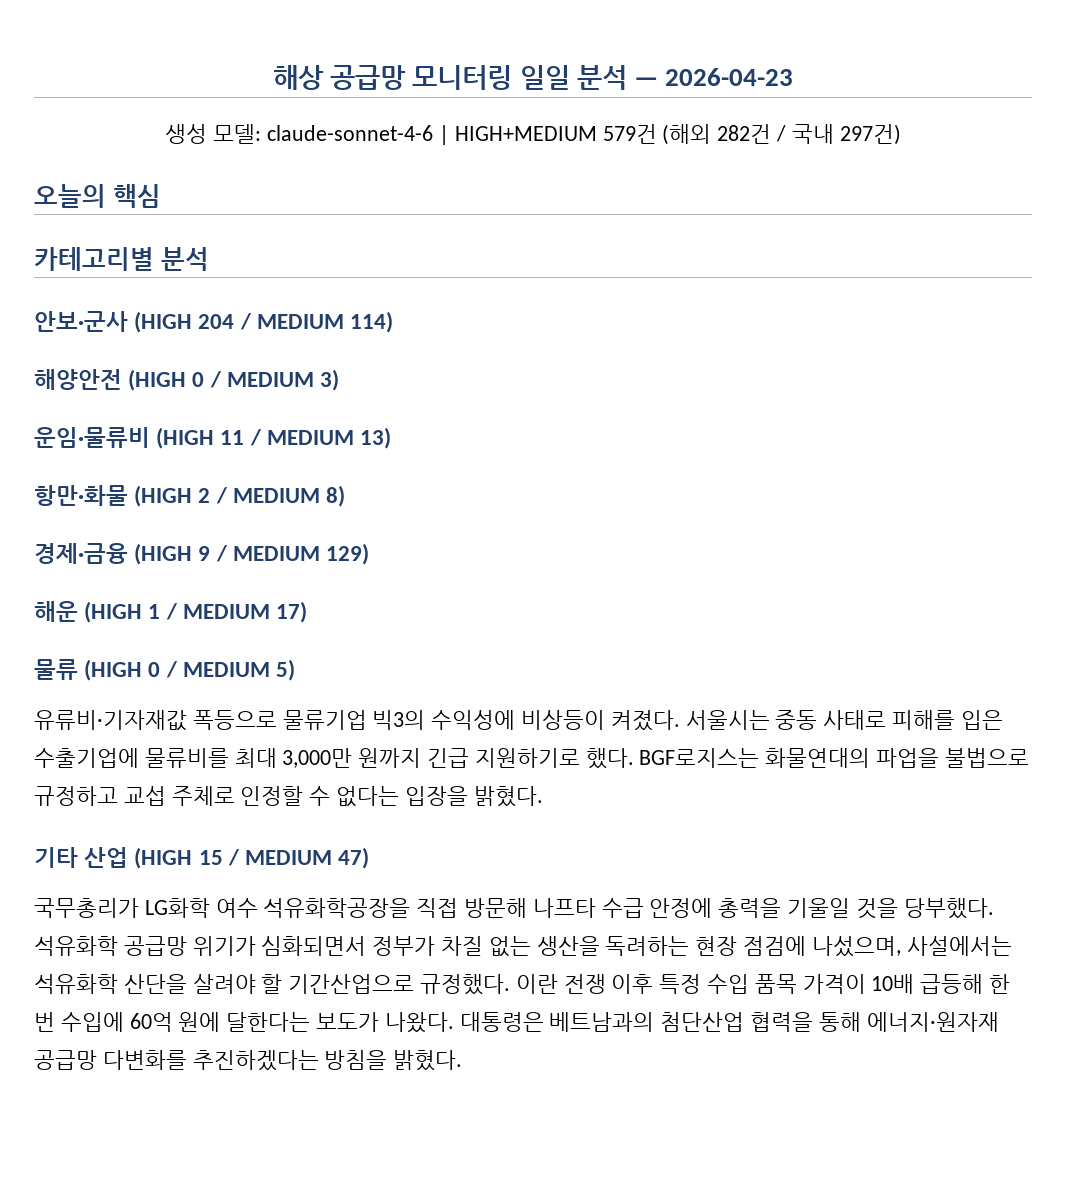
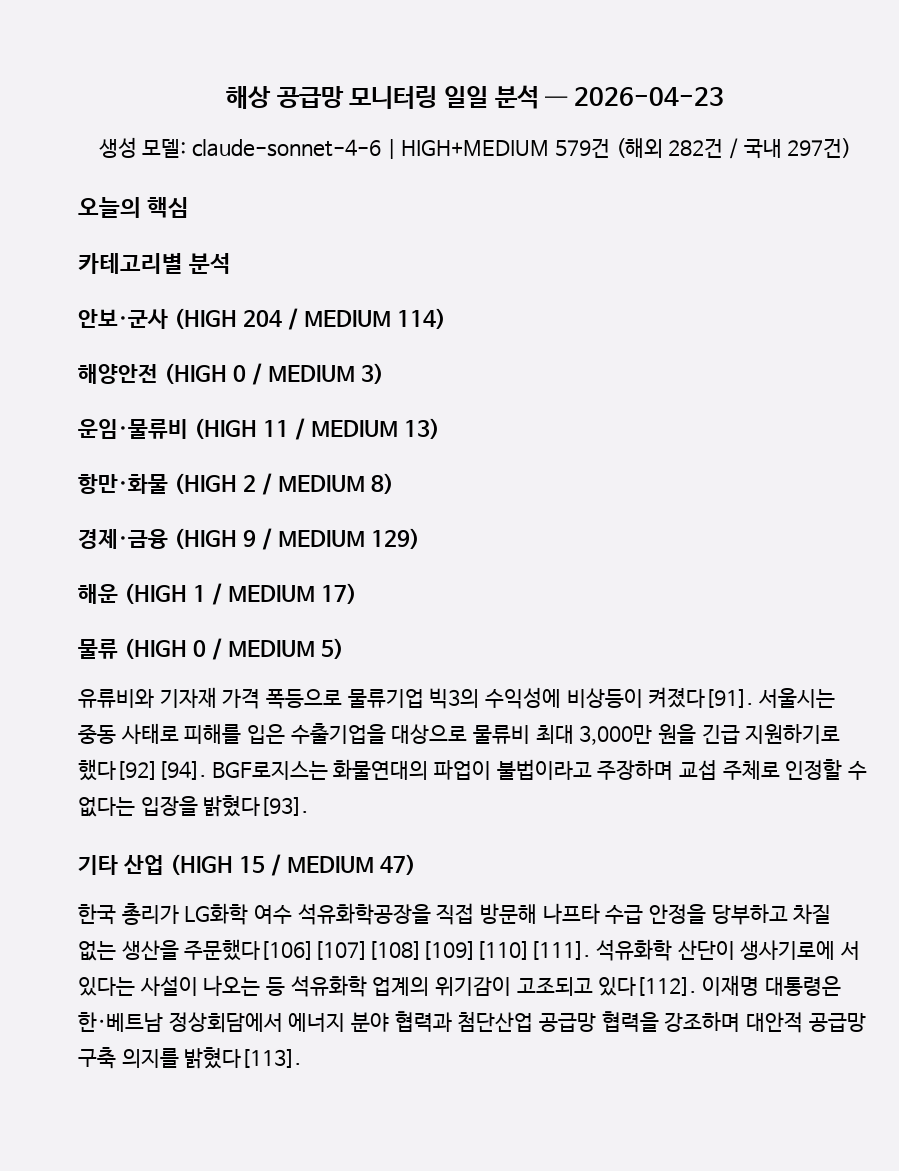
- 유류비·기자재값 폭등으로 물류기업 빅3의 수익성에 비상등이 켜졌다.
+ 유류비와 기자재 가격 폭등으로 물류기업 빅3의 수익성에 비상등이 켜졌다[91].
- 서울시는 중동 사태로 피해를 입은 수출기업에 물류비를 최대 3,000만 원까지 긴급 지원하기로 했다.
+ 서울시는 중동 사태로 피해를 입은 수출기업을 대상으로 물류비 최대 3,000만 원을 긴급 지원하기로 했다[92][94].
- BGF로지스는 화물연대의 파업을 불법으로 규정하고 교섭 주체로 인정할 수 없다는 입장을 밝혔다.
+ BGF로지스는 화물연대의 파업이 불법이라고 주장하며 교섭 주체로 인정할 수 없다는 입장을 밝혔다[93].
- 국무총리가 LG화학 여수 석유화학공장을 직접 방문해 나프타 수급 안정에 총력을 기울일 것을 당부했다. 석유화학 공급망 위기가 심화되면서 정부가 차질 없는 생산을 독려하는 현장 점검에 나섰으며, 사설에서는 석유화학 산단을 살려야 할 기간산업으로 규정했다. 이란 전쟁 이후 특정 수입 품목 가격이 10배 급등해 한 번 수입에 60억 원에 달한다는 보도가 나왔다. 대통령은 베트남과의 첨단산업 협력을 통해 에너지·원자재 공급망 다변화를 추진하겠다는 방침을 밝혔다.
+ 한국 총리가 LG화학 여수 석유화학공장을 직접 방문해 나프타 수급 안정을 당부하고 차질 없는 생산을 주문했다[106][107][108][109][110][111]. 석유화학 산단이 생사기로에 서 있다는 사설이 나오는 등 석유화학 업계의 위기감이 고조되고 있다[112]. 이재명 대통령은 한·베트남 정상회담에서 에너지 분야 협력과 첨단산업 공급망 협력을 강조하며 대안적 공급망 구축 의지를 밝혔다[113].

